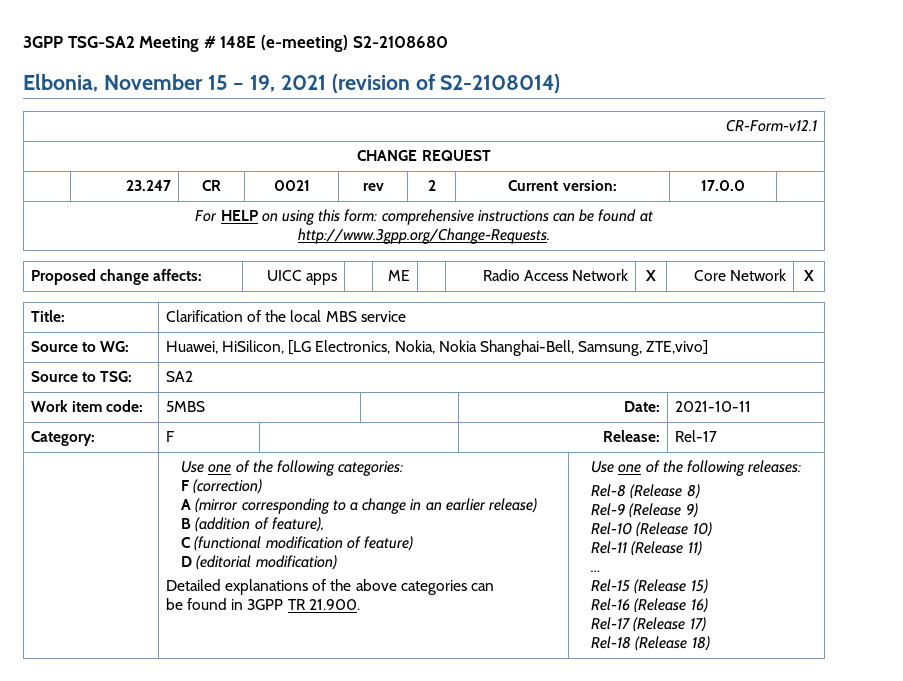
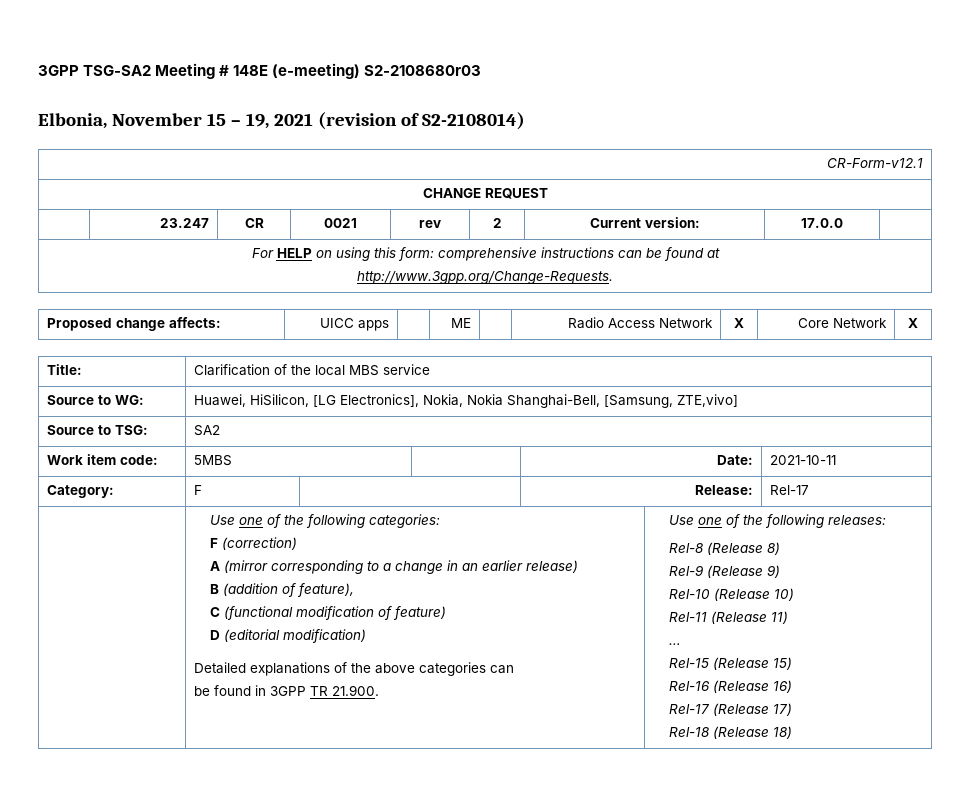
- 3GPP TSG-SA2 Meeting # 148E (e-meeting) S2-2108680
+ 3GPP TSG-SA2 Meeting # 148E (e-meeting) S2-2108680r03
- Source to WG: | Huawei, HiSilicon, [LG Electronics, Nokia, Nokia Shanghai-Bell, Samsung, ZTE,vivo]
+ Source to WG: | Huawei, HiSilicon, [LG Electronics], Nokia, Nokia Shanghai-Bell, [Samsung, ZTE,vivo]

